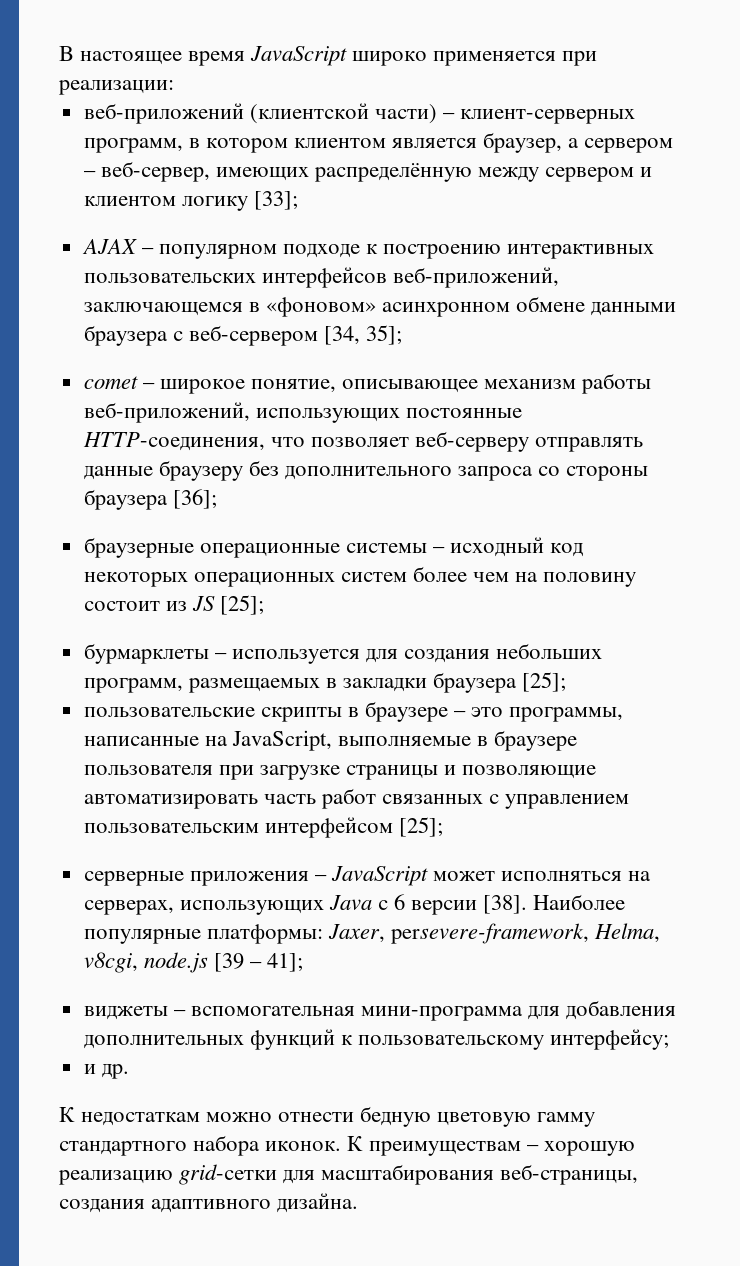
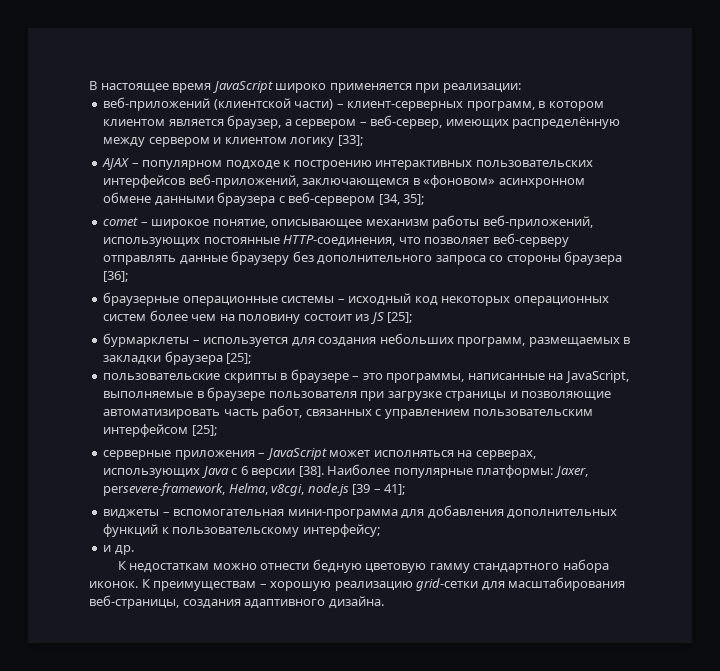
- пользовательские скрипты в браузере – это программы, написанные на JavaScript, выполняемые в браузере пользователя при загрузке страницы и позволяющие автоматизировать часть работ связанных с управлением пользовательским интерфейсом [25];
+ пользовательские скрипты в браузере – это программы, написанные на JavaScript, выполняемые в браузере пользователя при загрузке страницы и позволяющие автоматизировать часть работ, связанных с управлением пользовательским интерфейсом [25];

